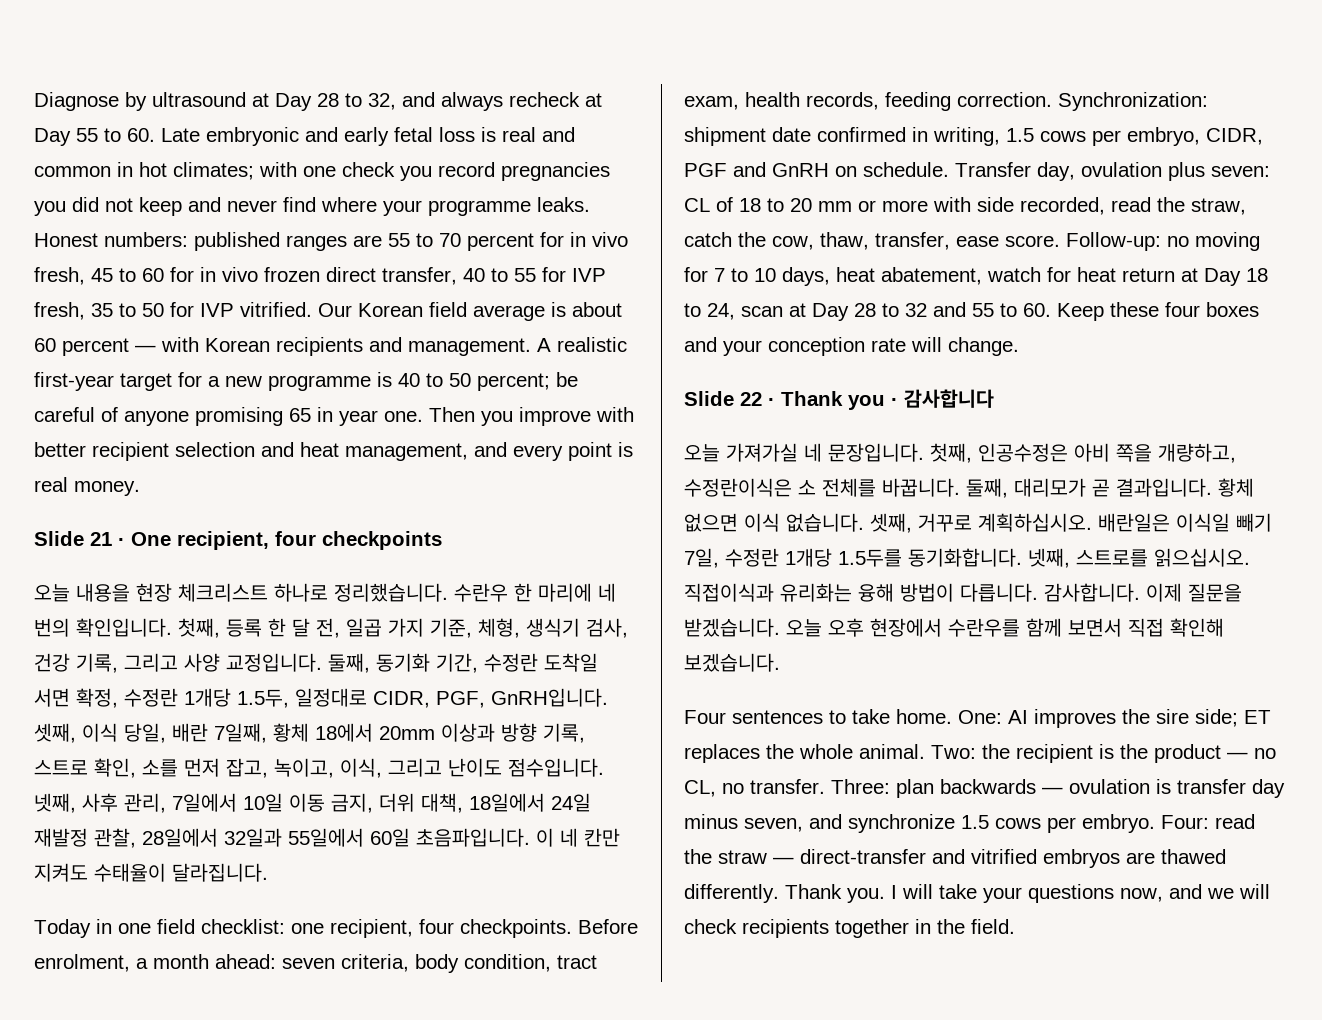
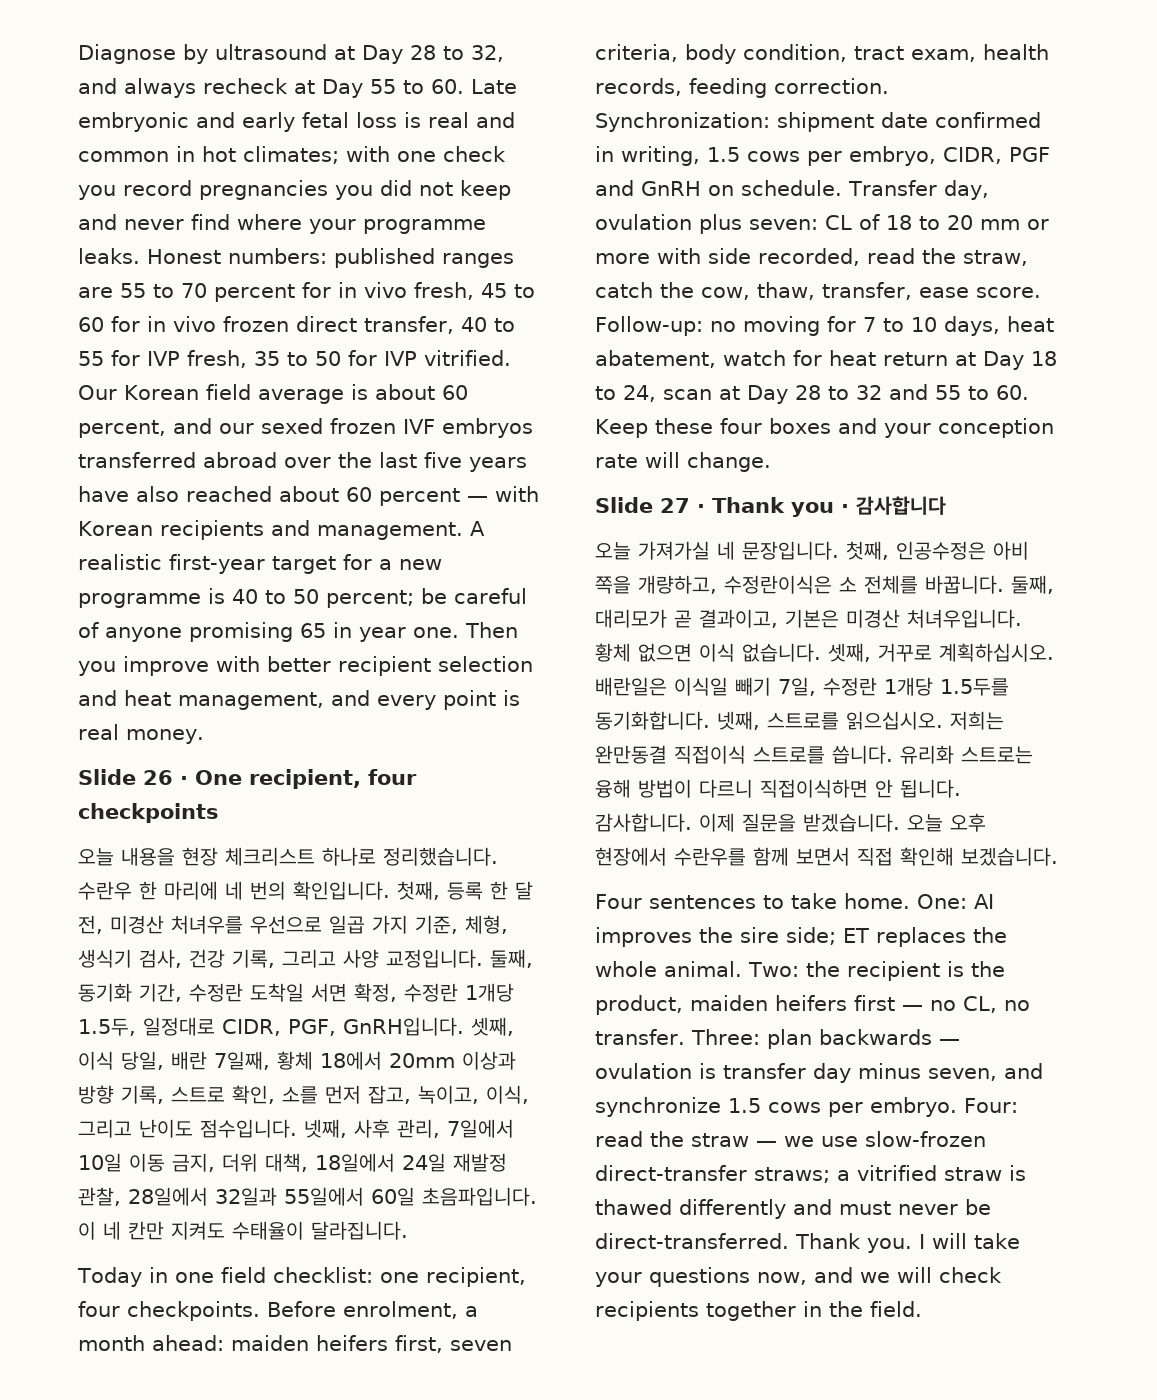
- Our Korean field average is about 60 percent — with Korean recipients and management.
+ Our Korean field average is about 60 percent, and our sexed frozen IVF embryos transferred abroad over the last five years have also reached about 60 percent — with Korean recipients and management.
- Slide 21 · One recipient, four checkpoints
+ Slide 26 · One recipient, four checkpoints
- 첫째, 등록 한 달 전, 일곱 가지 기준, 체형, 생식기 검사, 건강 기록, 그리고 사양 교정입니다.
+ 첫째, 등록 한 달 전, 미경산 처녀우를 우선으로 일곱 가지 기준, 체형, 생식기 검사, 건강 기록, 그리고 사양 교정입니다.
- Before enrolment, a month ahead: seven criteria, body condition, tract exam, health records, feeding correction.
+ Before enrolment, a month ahead: maiden heifers first, seven criteria, body condition, tract exam, health records, feeding correction.
- Slide 22 · Thank you · 감사합니다
+ Slide 27 · Thank you · 감사합니다
- 둘째, 대리모가 곧 결과입니다.
+ 둘째, 대리모가 곧 결과이고, 기본은 미경산 처녀우입니다.
- 직접이식과 유리화는 융해 방법이 다릅니다.
+ 저희는 완만동결 직접이식 스트로를 씁니다. 유리화 스트로는 융해 방법이 다르니 직접이식하면 안 됩니다.
- Two: the recipient is the product — no CL, no transfer.
+ Two: the recipient is the product, maiden heifers first — no CL, no transfer.
- Four: read the straw — direct-transfer and vitrified embryos are thawed differently.
+ Four: read the straw — we use slow-frozen direct-transfer straws; a vitrified straw is thawed differently and must never be direct-transferred.

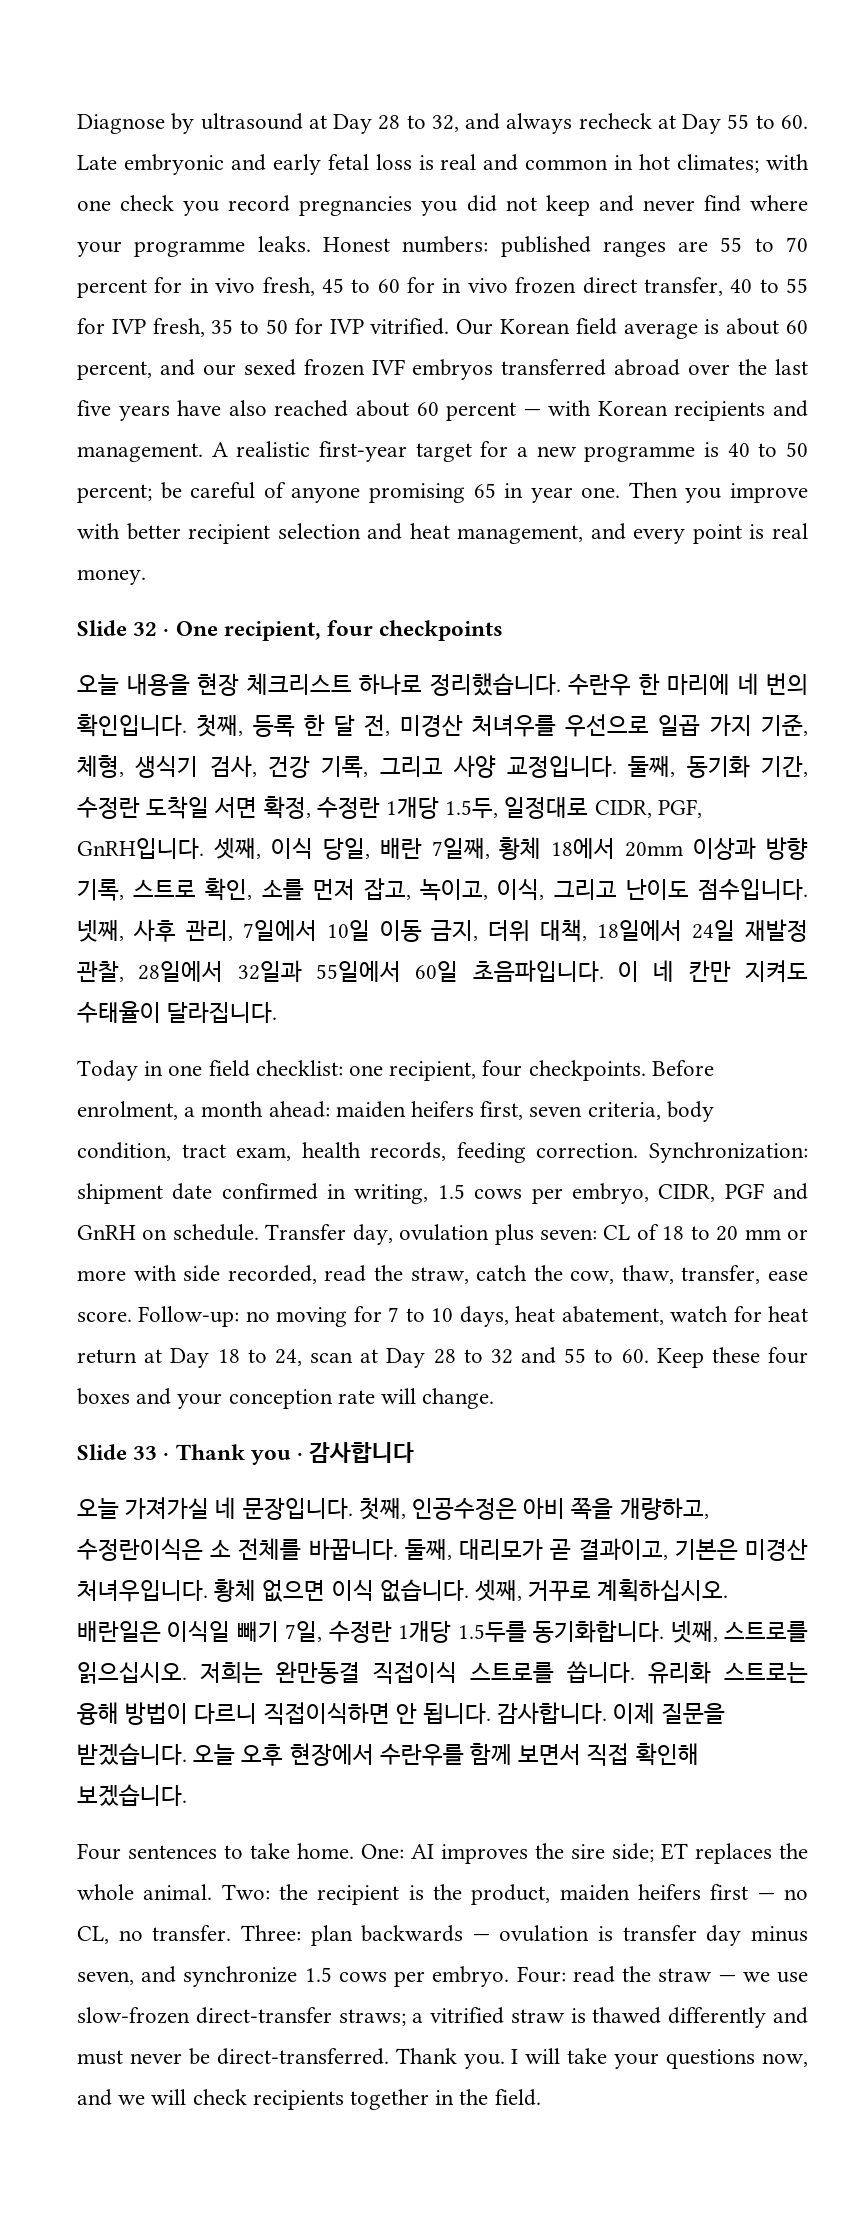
- Slide 26 · One recipient, four checkpoints
+ Slide 32 · One recipient, four checkpoints
- Slide 27 · Thank you · 감사합니다
+ Slide 33 · Thank you · 감사합니다

